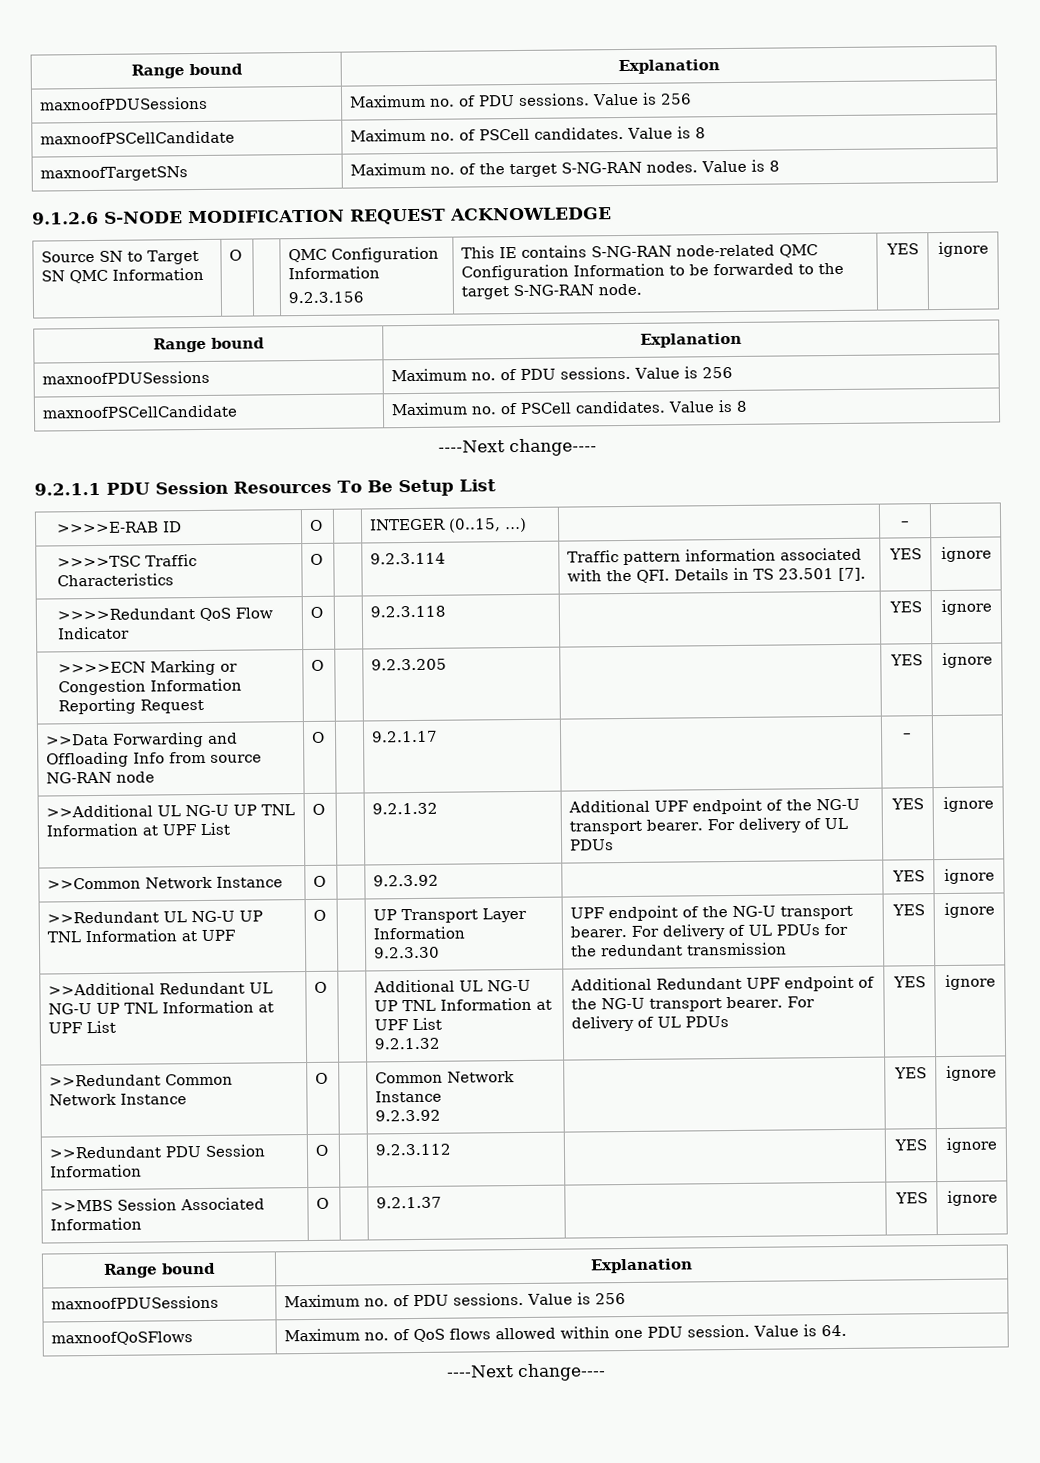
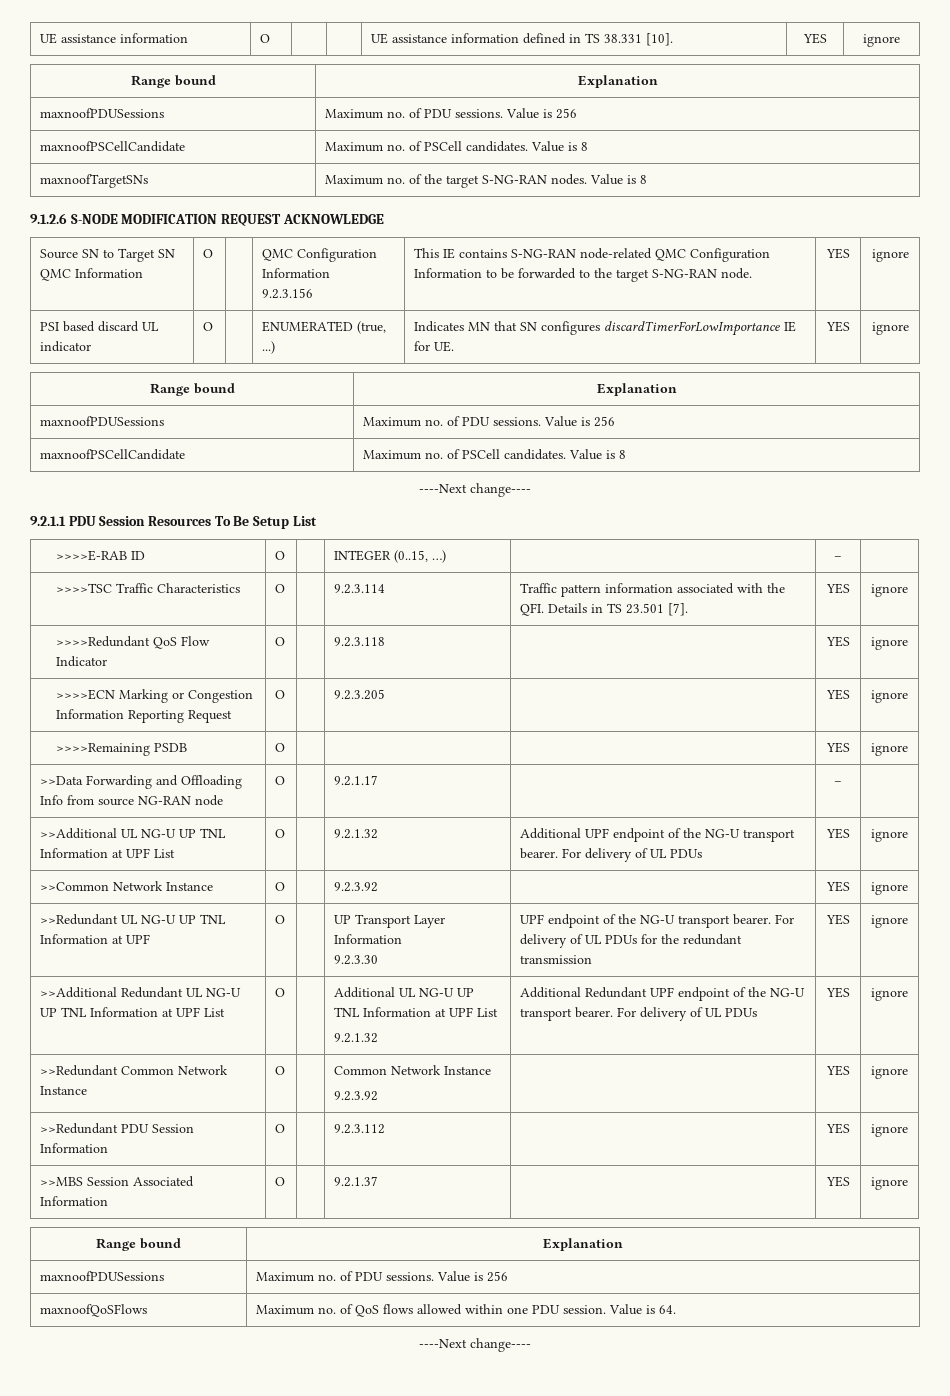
+ UE assistance information | O | | | UE assistance information defined in TS 38.331 [10]. | YES | ignore
+ PSI based discard UL indicator | O | | ENUMERATED (true, ...) | Indicates MN that SN configures discardTimerForLowImportance IE for UE. | YES | ignore
+ >>>>Remaining PSDB | O | | | | YES | ignore

